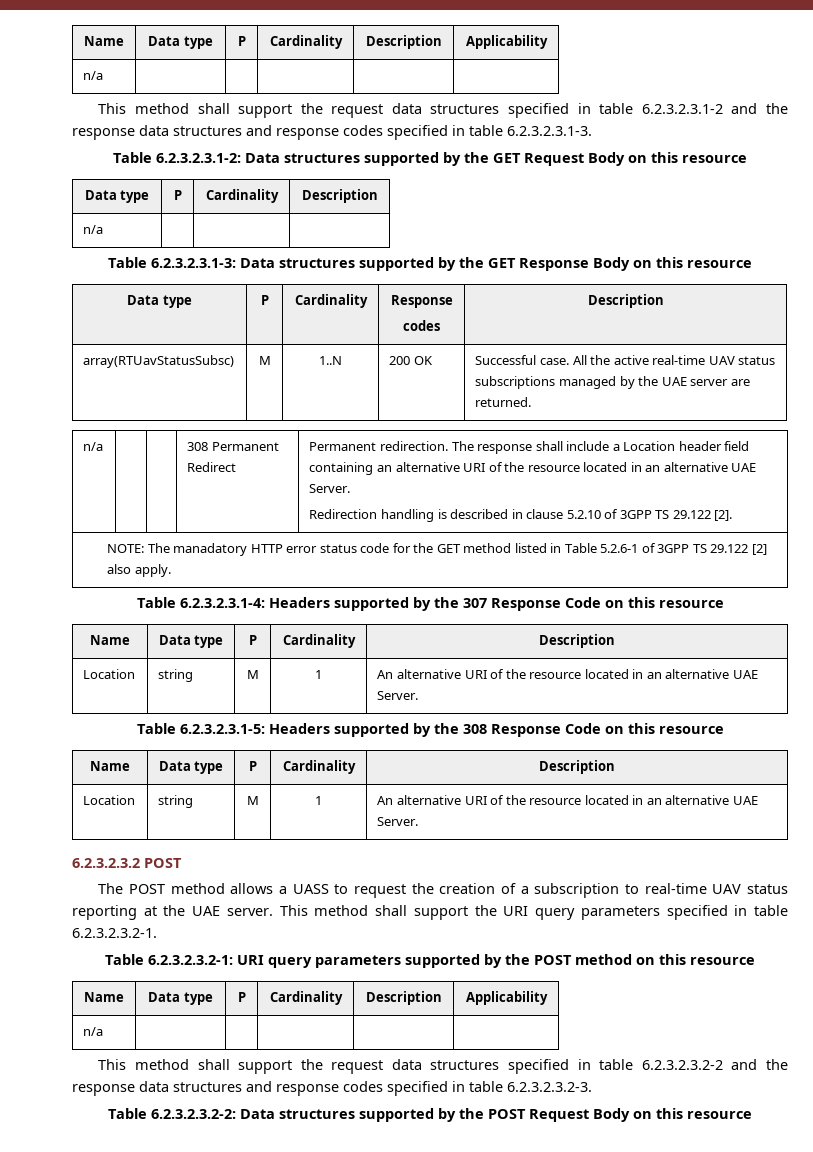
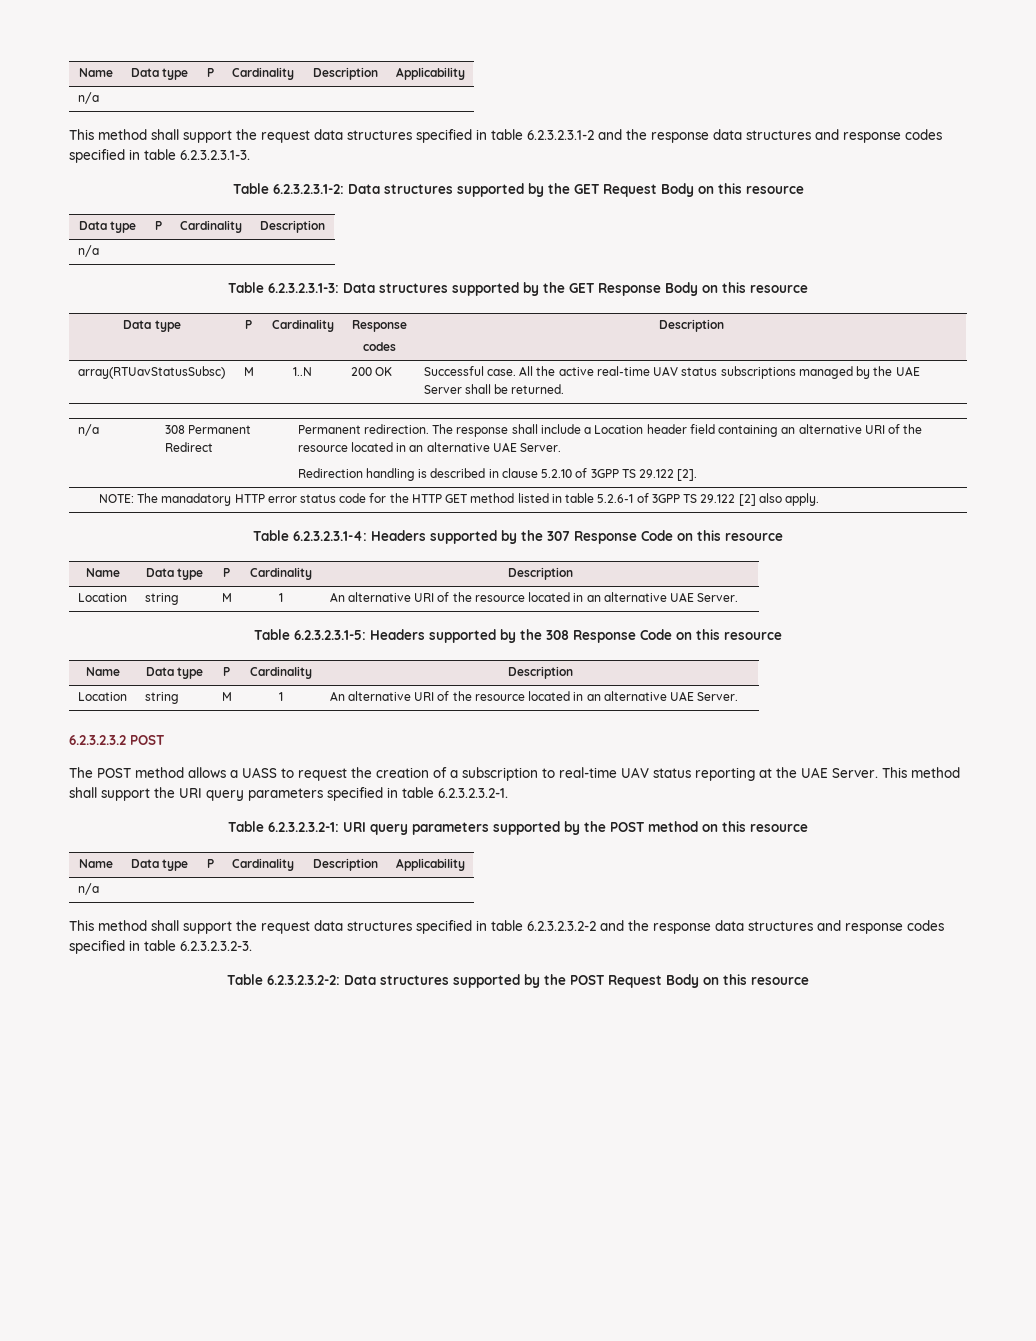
- array(RTUavStatusSubsc) | M | 1..N | 200 OK | Successful case. All the active real-time UAV status subscriptions managed by the UAE server are returned.
+ array(RTUavStatusSubsc) | M | 1..N | 200 OK | Successful case. All the active real-time UAV status subscriptions managed by the UAE Server shall be returned.
- NOTE: The manadatory HTTP error status code for the GET method listed in Table 5.2.6-1 of 3GPP TS 29.122 [2] also apply.
+ NOTE: The manadatory HTTP error status code for the HTTP GET method listed in table 5.2.6-1 of 3GPP TS 29.122 [2] also apply.
- The POST method allows a UASS to request the creation of a subscription to real-time UAV status reporting at the UAE server.
+ The POST method allows a UASS to request the creation of a subscription to real-time UAV status reporting at the UAE Server.

